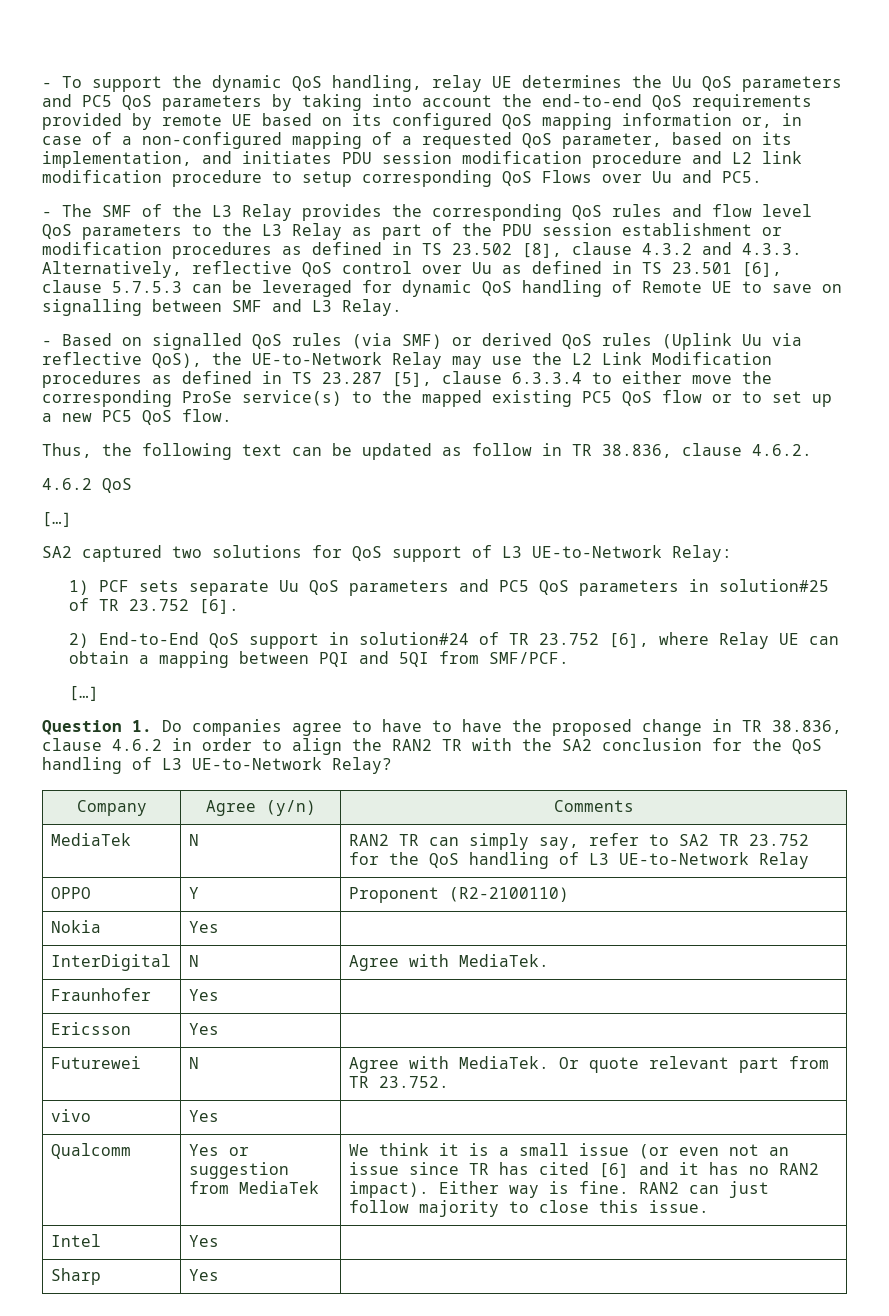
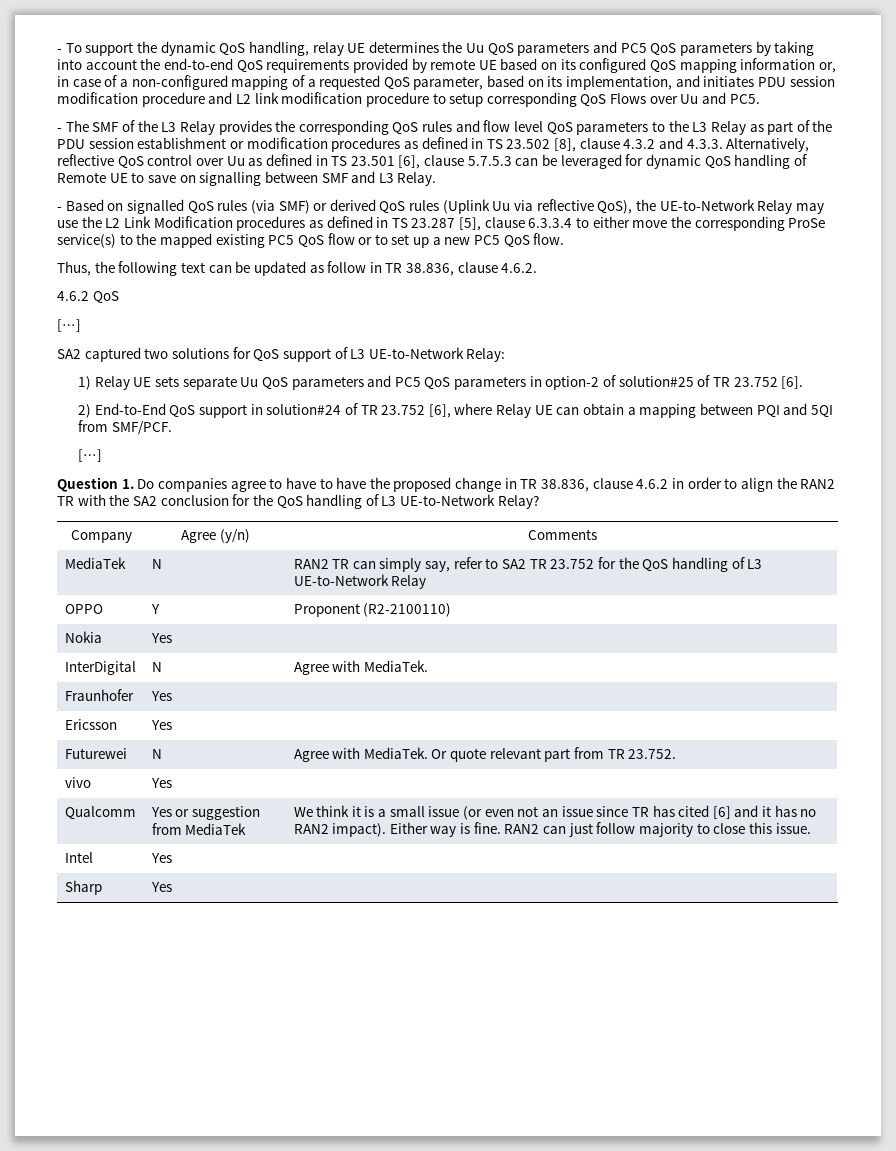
- 1) PCF sets separate Uu QoS parameters and PC5 QoS parameters in solution#25 of TR 23.752 [6].
+ 1) Relay UE sets separate Uu QoS parameters and PC5 QoS parameters in option-2 of solution#25 of TR 23.752 [6].

